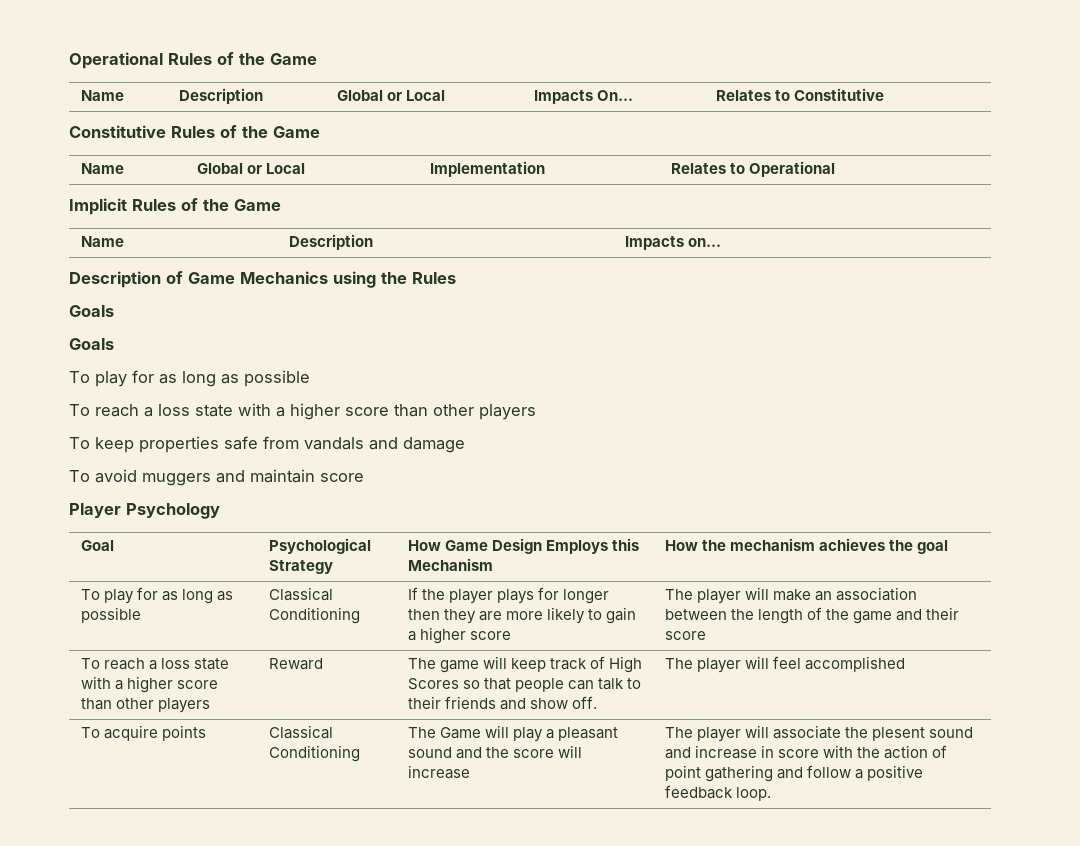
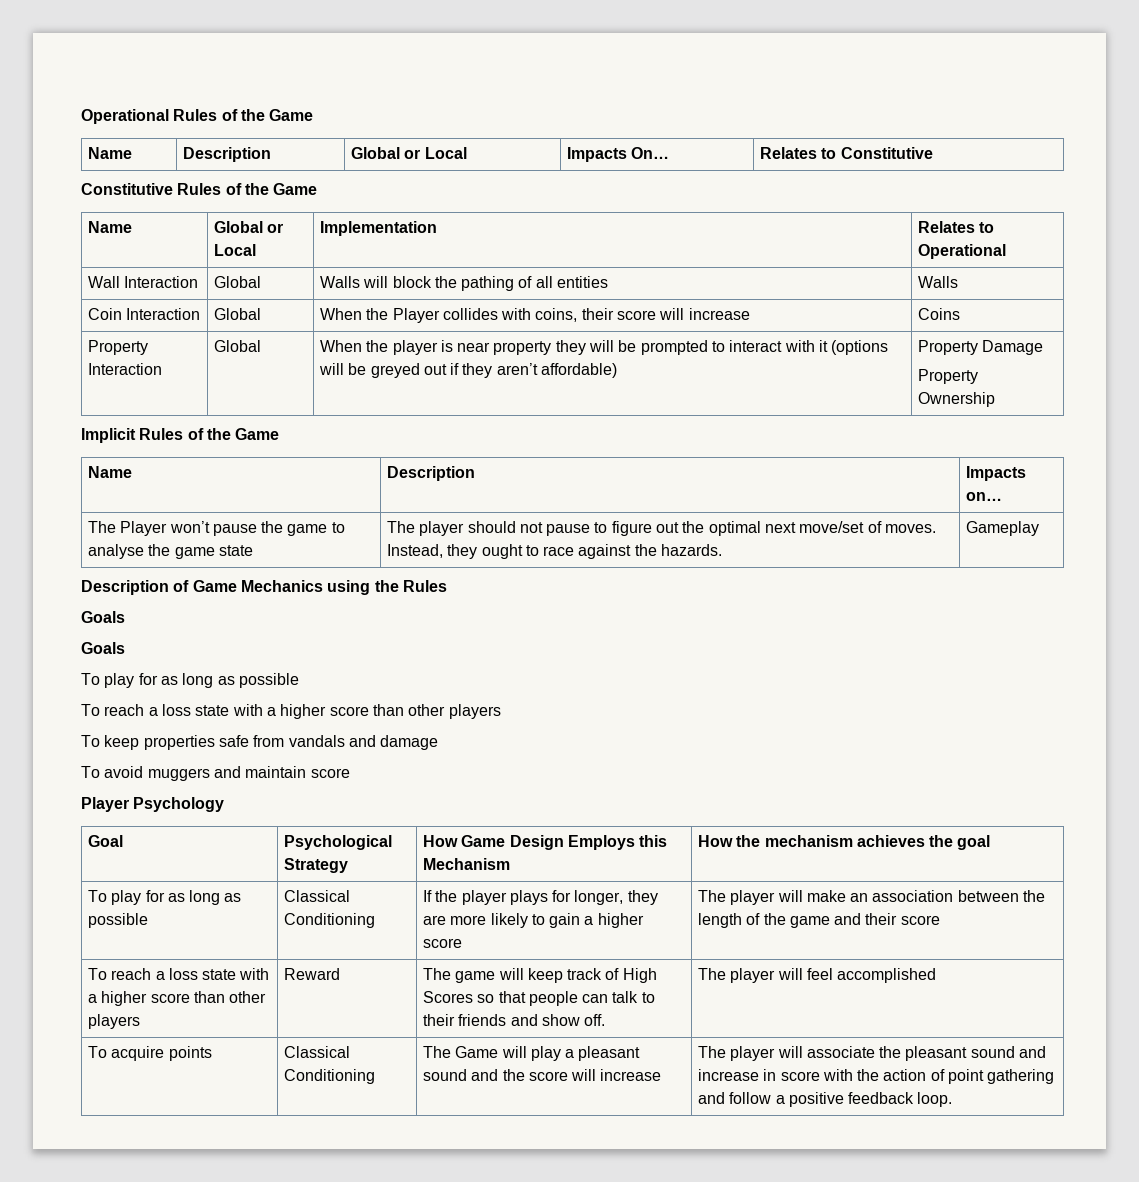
+ Wall Interaction | Global | Walls will block the pathing of all entities | Walls
+ Coin Interaction | Global | When the Player collides with coins, their score will increase | Coins
+ Property Interaction | Global | When the player is near property they will be prompted to interact with it (options will be greyed out if they aren’t affordable) | Property Damage
+ Property Ownership
+ The Player won’t pause the game to analyse the game state | The player should not pause to figure out the optimal next move/set of moves. Instead, they ought to race against the hazards. | Gameplay
- To play for as long as possible | Classical Conditioning | If the player plays for longer then they are more likely to gain a higher score | The player will make an association between the length of the game and their score
+ To play for as long as possible | Classical Conditioning | If the player plays for longer, they are more likely to gain a higher score | The player will make an association between the length of the game and their score
- To acquire points | Classical Conditioning | The Game will play a pleasant sound and the score will increase | The player will associate the plesent sound and increase in score with the action of point gathering and follow a positive feedback loop.
+ To acquire points | Classical Conditioning | The Game will play a pleasant sound and the score will increase | The player will associate the pleasant sound and increase in score with the action of point gathering and follow a positive feedback loop.

